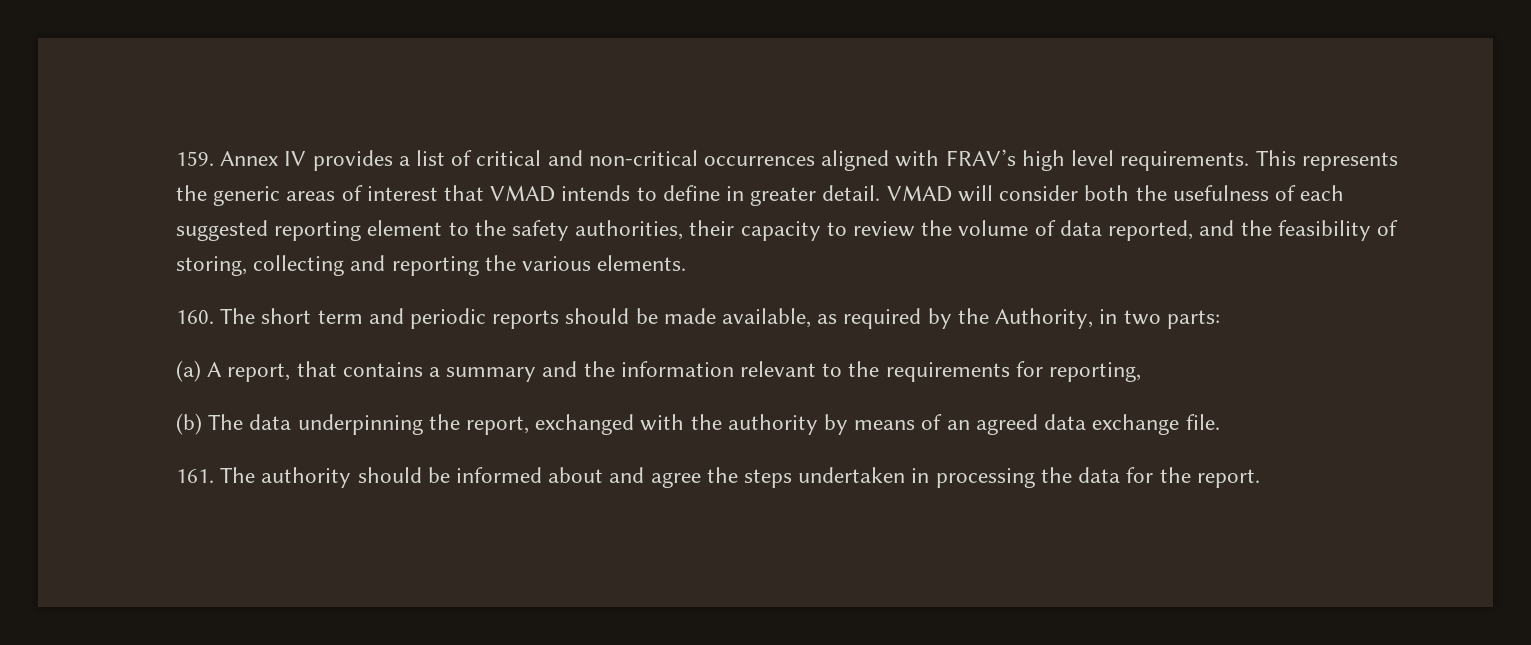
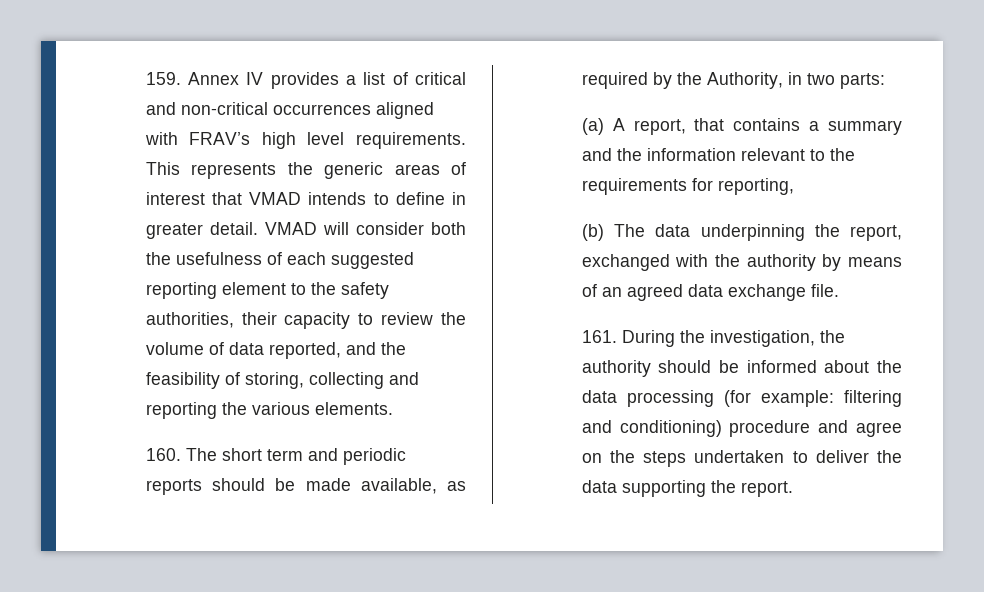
- 161. The authority should be informed about and agree the steps undertaken in processing the data for the report.
+ 161. During the investigation, the authority should be informed about the data processing (for example: filtering and conditioning) procedure and agree on the steps undertaken to deliver the data supporting the report.

